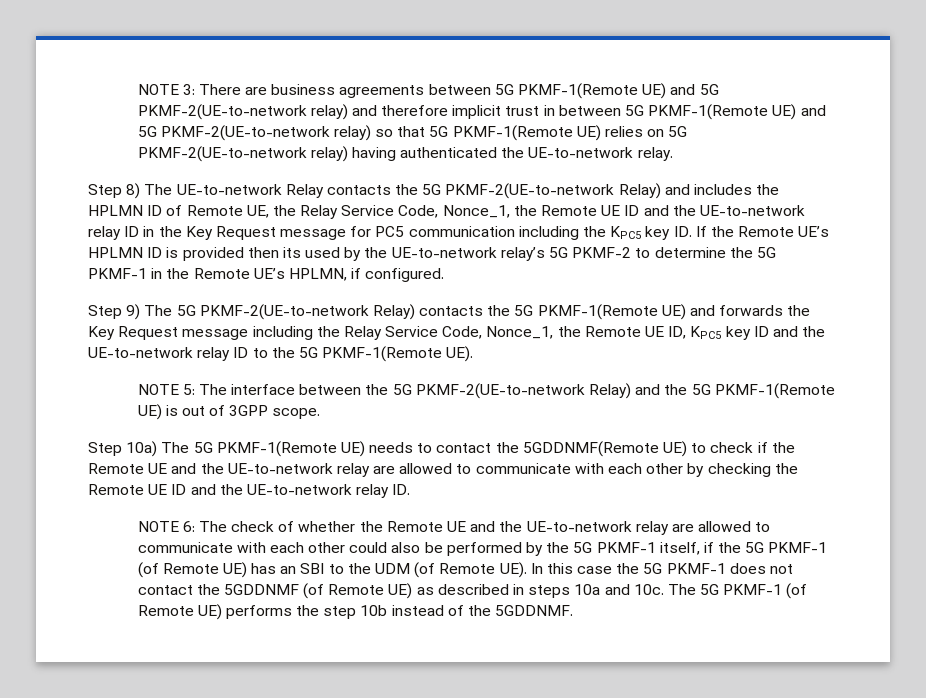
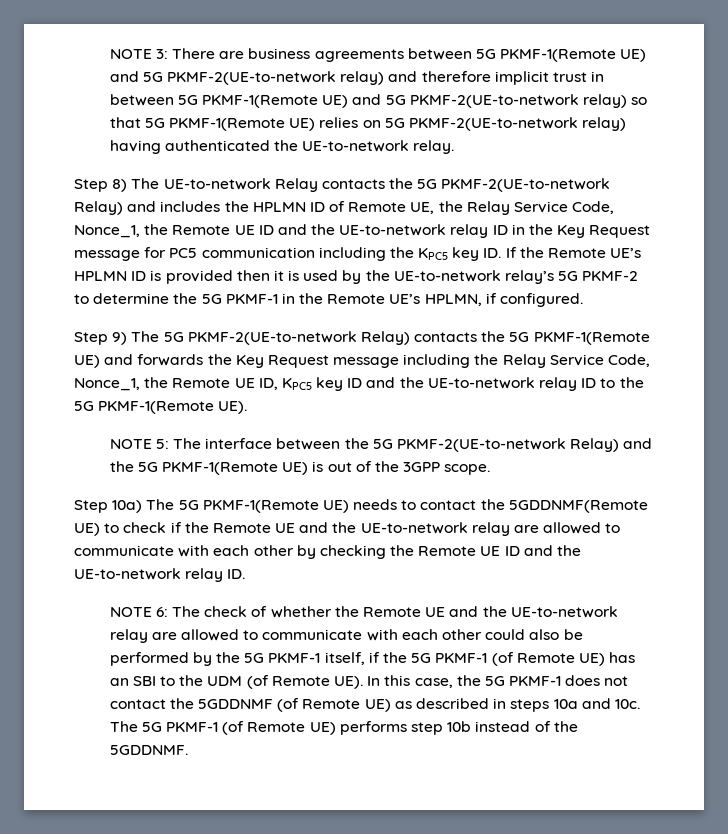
- Step 8) The UE-to-network Relay contacts the 5G PKMF-2(UE-to-network Relay) and includes the HPLMN ID of Remote UE, the Relay Service Code, Nonce_1, the Remote UE ID and the UE-to-network relay ID in the Key Request message for PC5 communication including the KPC5 key ID. If the Remote UE’s HPLMN ID is provided then its used by the UE-to-network relay’s 5G PKMF-2 to determine the 5G PKMF-1 in the Remote UE’s HPLMN, if configured.
+ Step 8) The UE-to-network Relay contacts the 5G PKMF-2(UE-to-network Relay) and includes the HPLMN ID of Remote UE, the Relay Service Code, Nonce_1, the Remote UE ID and the UE-to-network relay ID in the Key Request message for PC5 communication including the KPC5 key ID. If the Remote UE’s HPLMN ID is provided then it is used by the UE-to-network relay’s 5G PKMF-2 to determine the 5G PKMF-1 in the Remote UE’s HPLMN, if configured.
- NOTE 5: The interface between the 5G PKMF-2(UE-to-network Relay) and the 5G PKMF-1(Remote UE) is out of 3GPP scope.
+ NOTE 5: The interface between the 5G PKMF-2(UE-to-network Relay) and the 5G PKMF-1(Remote UE) is out of the 3GPP scope.
- The check of whether the Remote UE and the UE-to-network relay are allowed to communicate with each other could also be performed by the 5G PKMF-1 itself, if the 5G PKMF-1 (of Remote UE) has an SBI to the UDM (of Remote UE). In this case the 5G PKMF-1 does not contact the 5GDDNMF (of Remote UE) as described in steps 10a and 10c.
+ The check of whether the Remote UE and the UE-to-network relay are allowed to communicate with each other could also be performed by the 5G PKMF-1 itself, if the 5G PKMF-1 (of Remote UE) has an SBI to the UDM (of Remote UE). In this case, the 5G PKMF-1 does not contact the 5GDDNMF (of Remote UE) as described in steps 10a and 10c.
- The 5G PKMF-1 (of Remote UE) performs the step 10b instead of the 5GDDNMF.
+ The 5G PKMF-1 (of Remote UE) performs step 10b instead of the 5GDDNMF.

